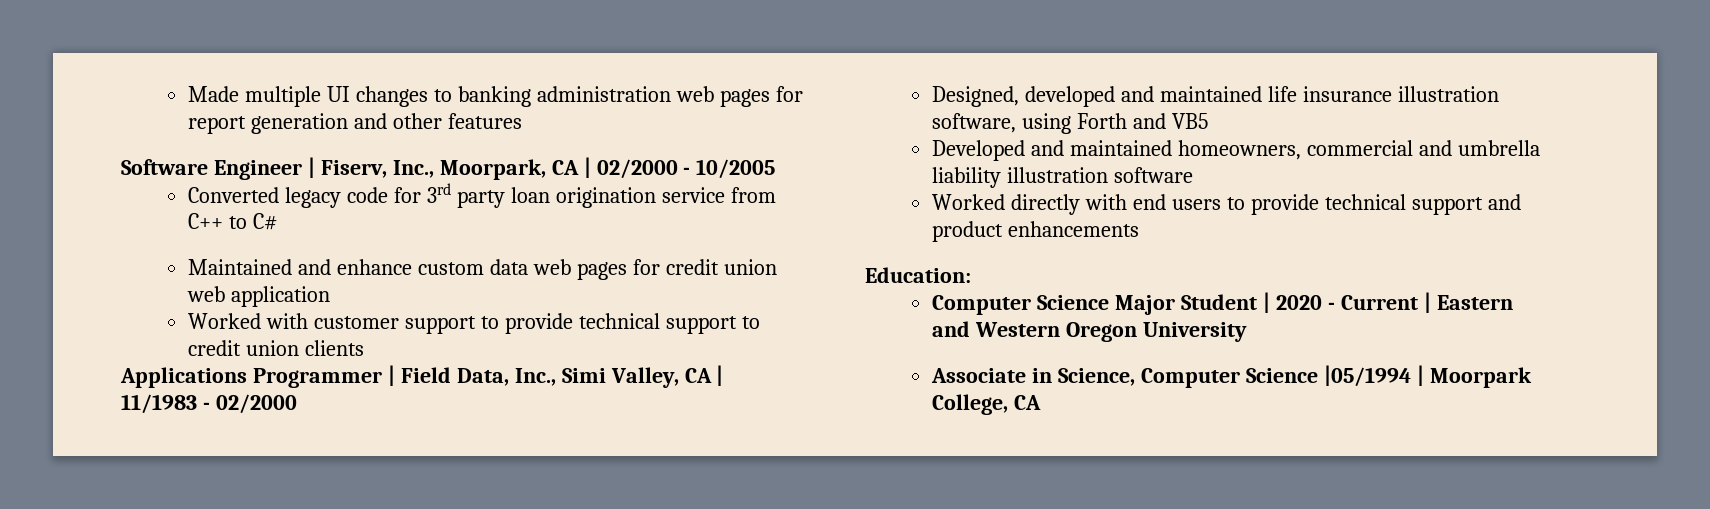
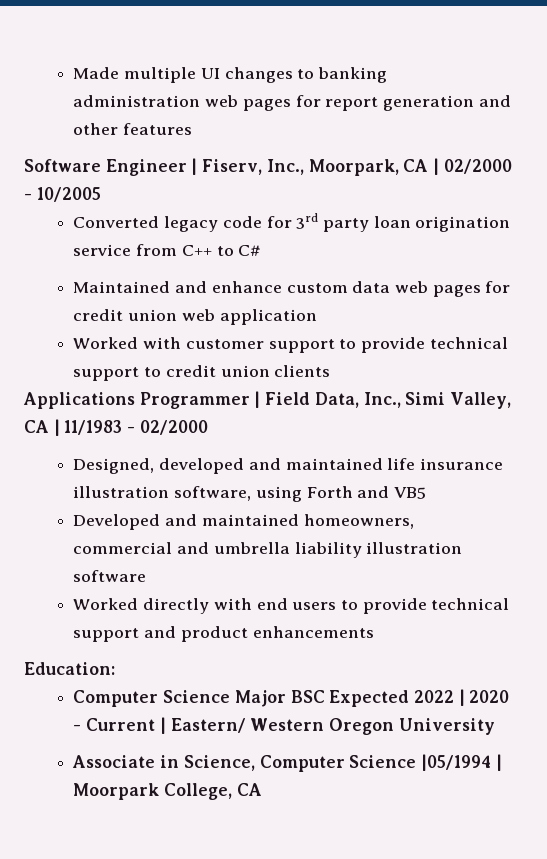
- Computer Science Major Student | 2020 - Current | Eastern and Western Oregon University
+ Computer Science Major BSC Expected 2022 | 2020 - Current | Eastern/ Western Oregon University

